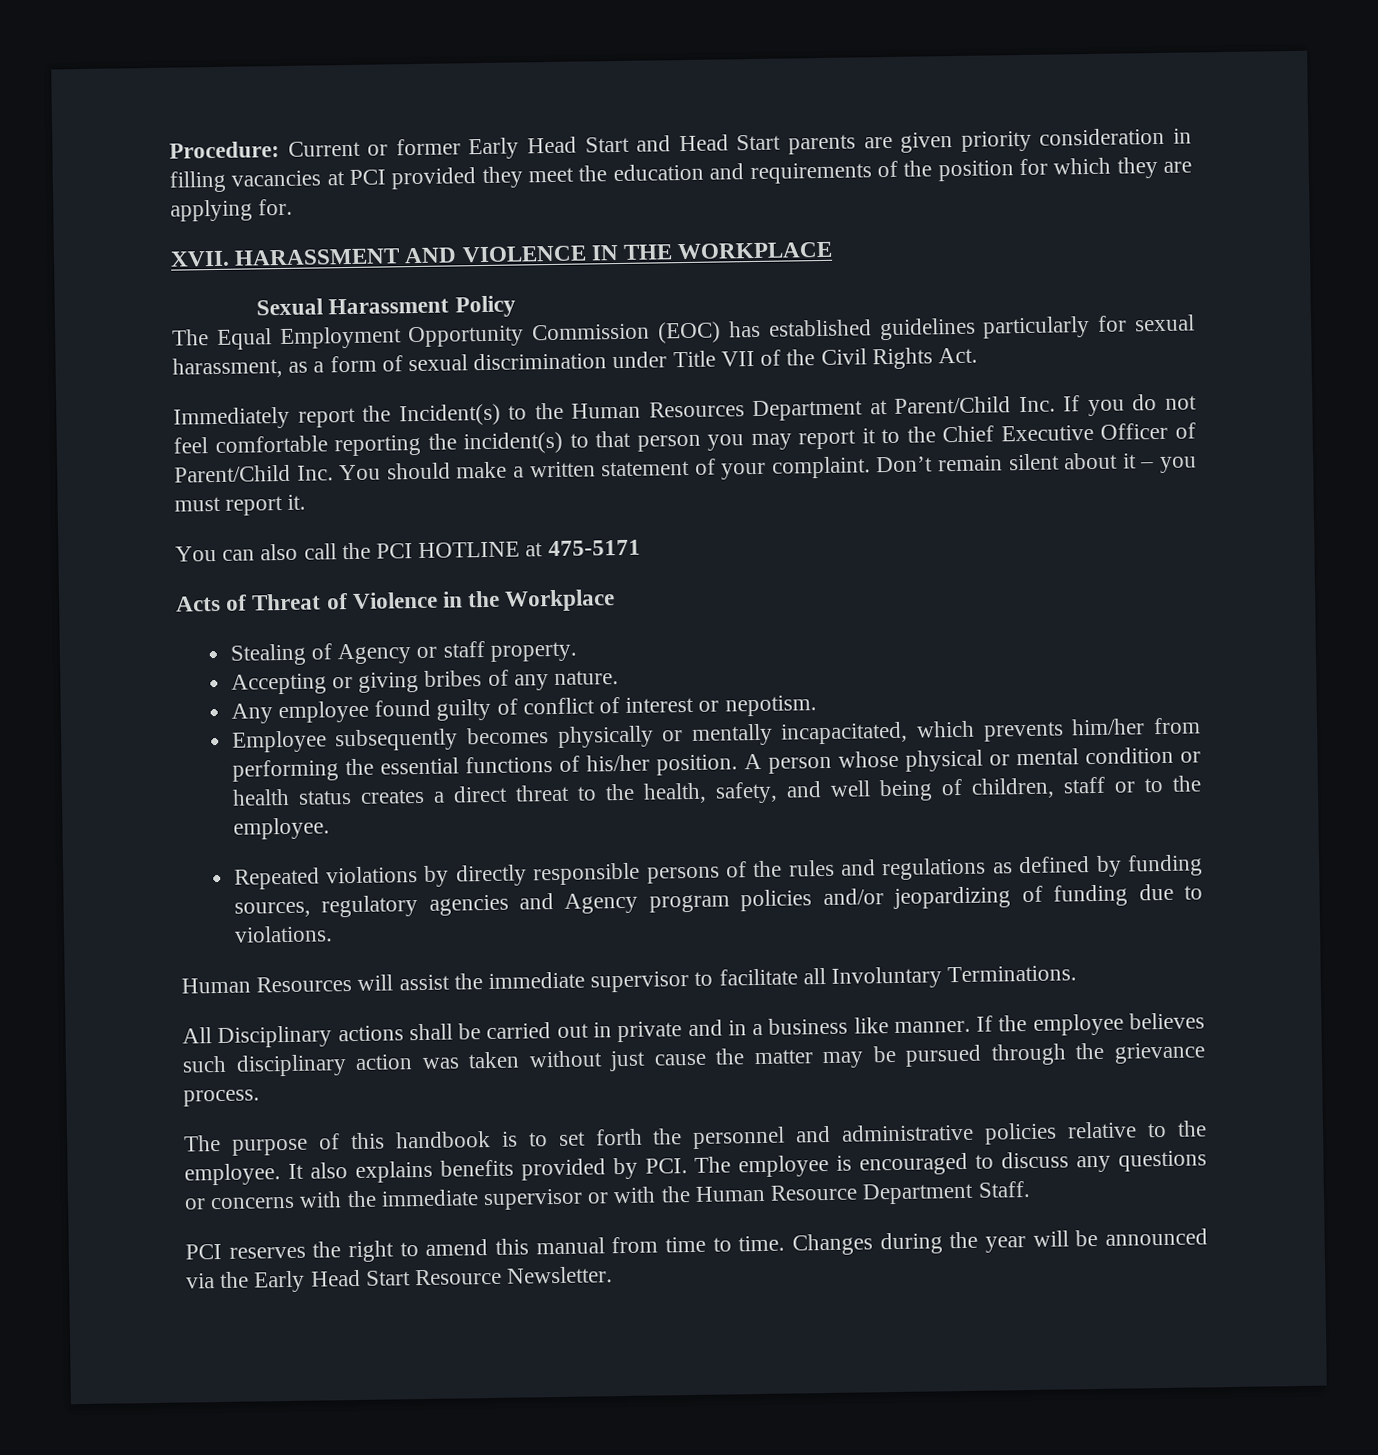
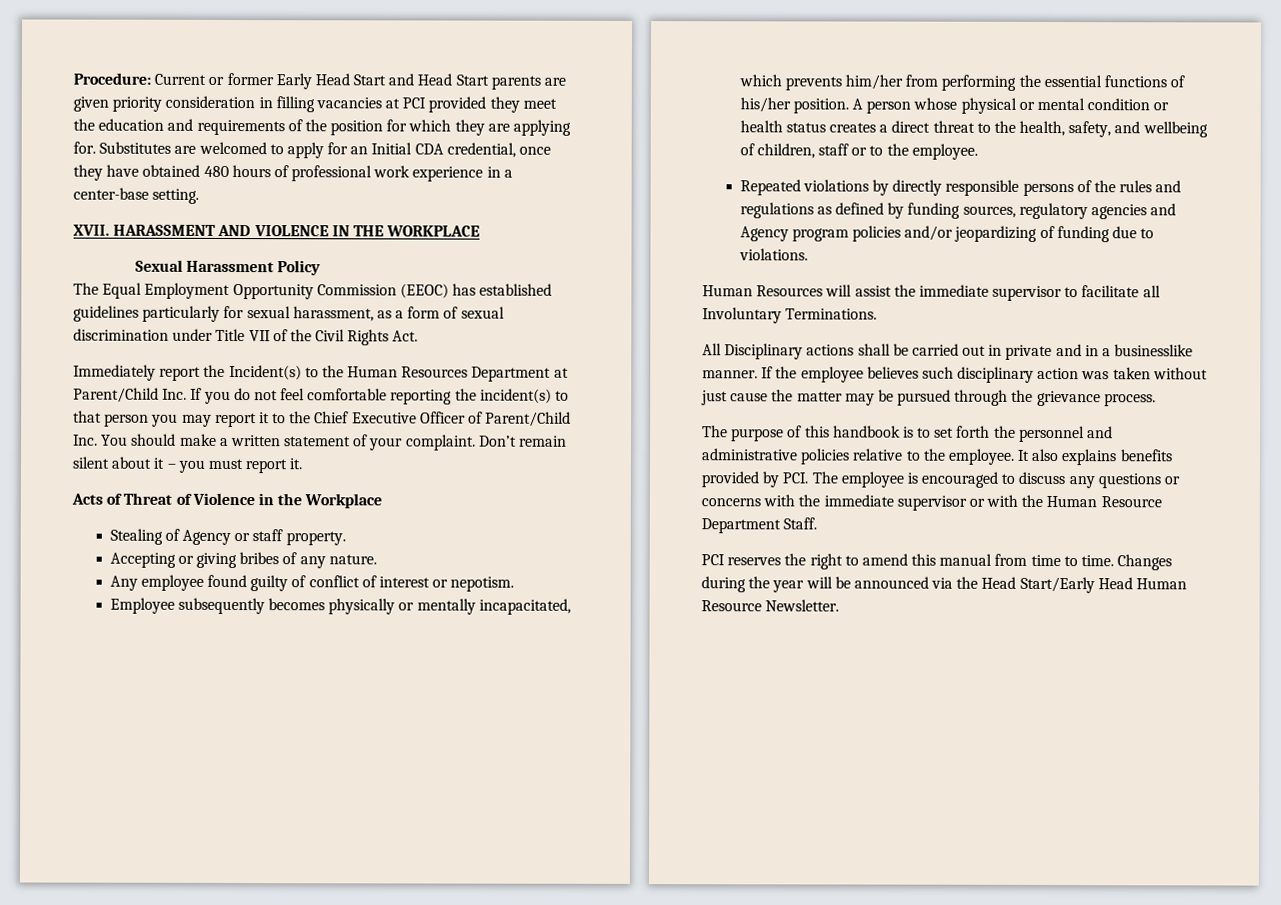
+ Substitutes are welcomed to apply for an Initial CDA credential, once they have obtained 480 hours of professional work experience in a center-base setting.
- The Equal Employment Opportunity Commission (EOC) has established guidelines particularly for sexual harassment, as a form of sexual discrimination under Title VII of the Civil Rights Act.
+ The Equal Employment Opportunity Commission (EEOC) has established guidelines particularly for sexual harassment, as a form of sexual discrimination under Title VII of the Civil Rights Act.
- You can also call the PCI HOTLINE at 475-5171
- A person whose physical or mental condition or health status creates a direct threat to the health, safety, and well being of children, staff or to the employee.
+ A person whose physical or mental condition or health status creates a direct threat to the health, safety, and wellbeing of children, staff or to the employee.
- All Disciplinary actions shall be carried out in private and in a business like manner.
+ All Disciplinary actions shall be carried out in private and in a businesslike manner.
- Changes during the year will be announced via the Early Head Start Resource Newsletter.
+ Changes during the year will be announced via the Head Start/Early Head Human Resource Newsletter.

